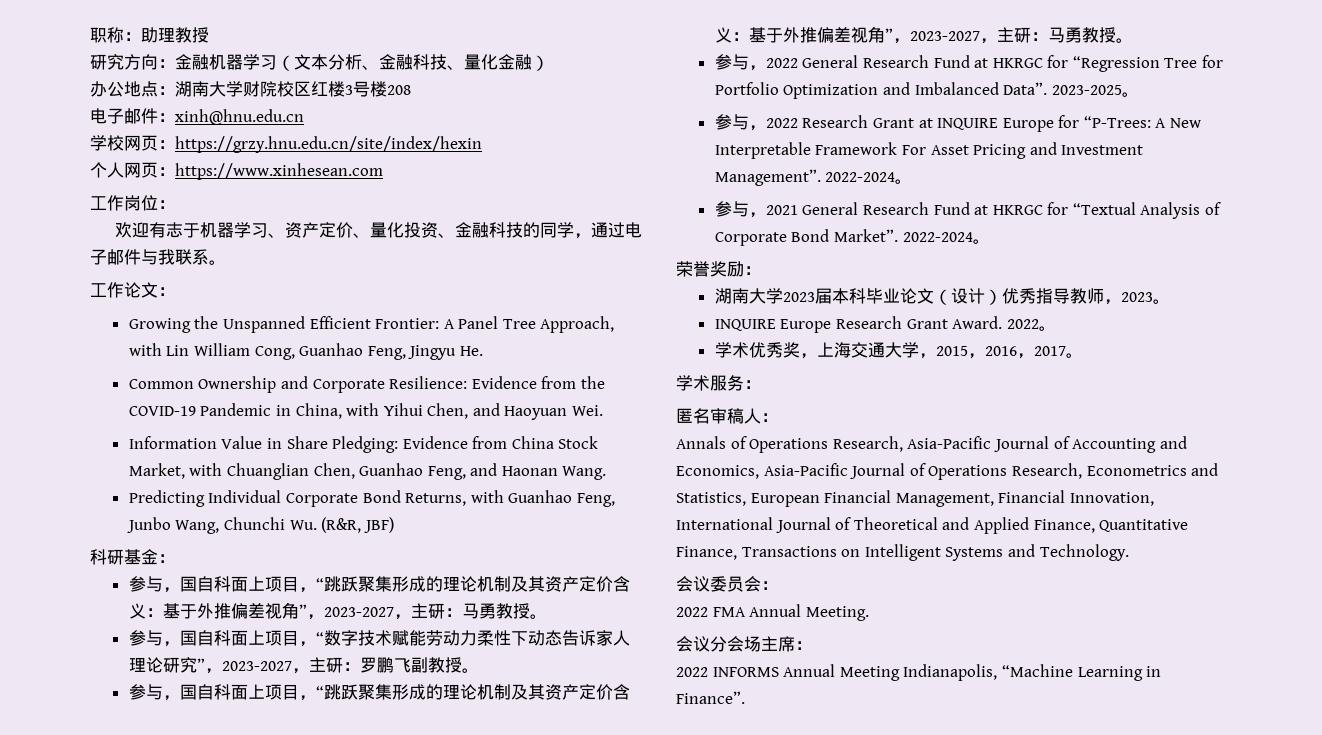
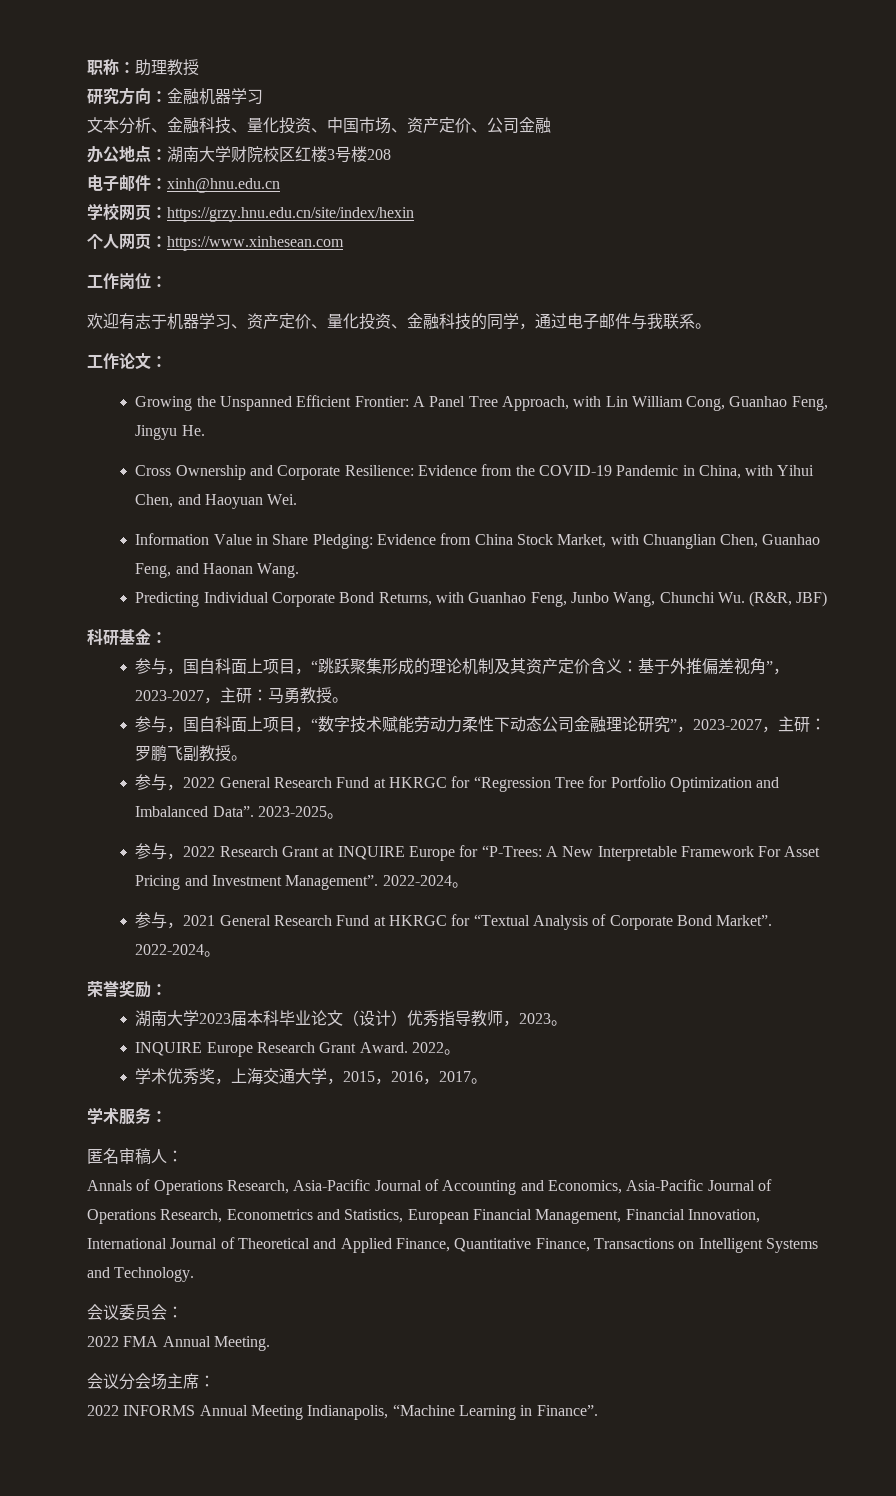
- 研究方向：金融机器学习（文本分析、金融科技、量化金融）
+ 研究方向：金融机器学习
+ 文本分析、金融科技、量化投资、中国市场、资产定价、公司金融
- Common Ownership and Corporate Resilience: Evidence from the COVID-19 Pandemic in China, with Yihui Chen, and Haoyuan Wei.
+ Cross Ownership and Corporate Resilience: Evidence from the COVID-19 Pandemic in China, with Yihui Chen, and Haoyuan Wei.
- 参与，国自科面上项目，“数字技术赋能劳动力柔性下动态告诉家人理论研究”，2023-2027，主研：罗鹏飞副教授。
- 参与，国自科面上项目，“跳跃聚集形成的理论机制及其资产定价含义：基于外推偏差视角”，2023-2027，主研：马勇教授。
+ 参与，国自科面上项目，“数字技术赋能劳动力柔性下动态公司金融理论研究”，2023-2027，主研：罗鹏飞副教授。

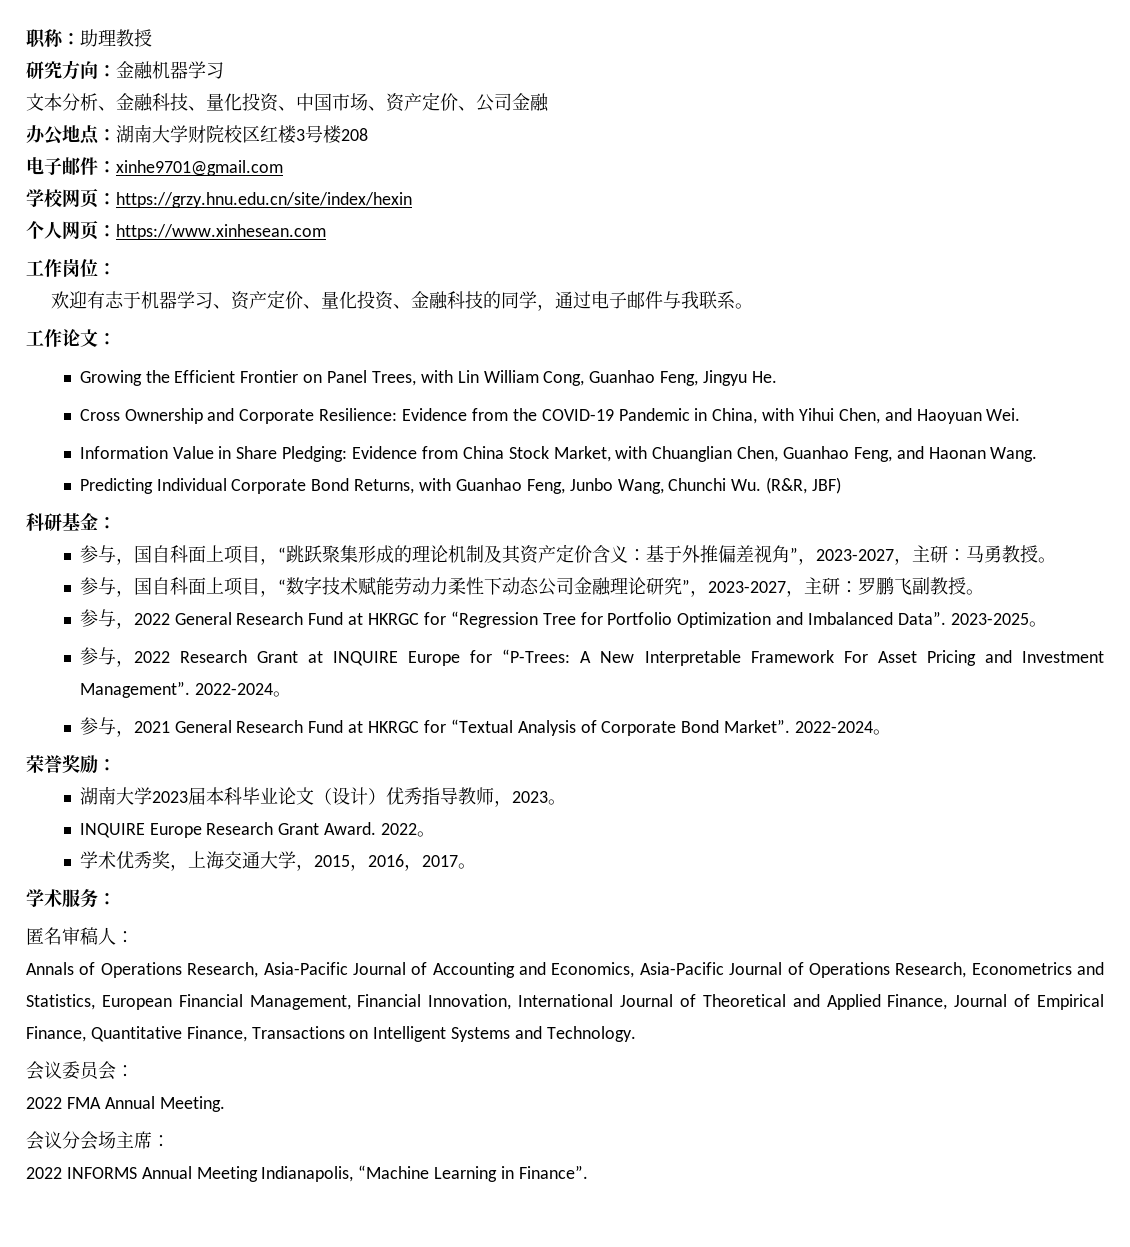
- 电子邮件：xinh@hnu.edu.cn
+ 电子邮件：xinhe9701@gmail.com
- Growing the Unspanned Efficient Frontier: A Panel Tree Approach, with Lin William Cong, Guanhao Feng, Jingyu He.
+ Growing the Efficient Frontier on Panel Trees, with Lin William Cong, Guanhao Feng, Jingyu He.
- Annals of Operations Research, Asia-Pacific Journal of Accounting and Economics, Asia-Pacific Journal of Operations Research, Econometrics and Statistics, European Financial Management, Financial Innovation, International Journal of Theoretical and Applied Finance, Quantitative Finance, Transactions on Intelligent Systems and Technology.
+ Annals of Operations Research, Asia-Pacific Journal of Accounting and Economics, Asia-Pacific Journal of Operations Research, Econometrics and Statistics, European Financial Management, Financial Innovation, International Journal of Theoretical and Applied Finance, Journal of Empirical Finance, Quantitative Finance, Transactions on Intelligent Systems and Technology.

